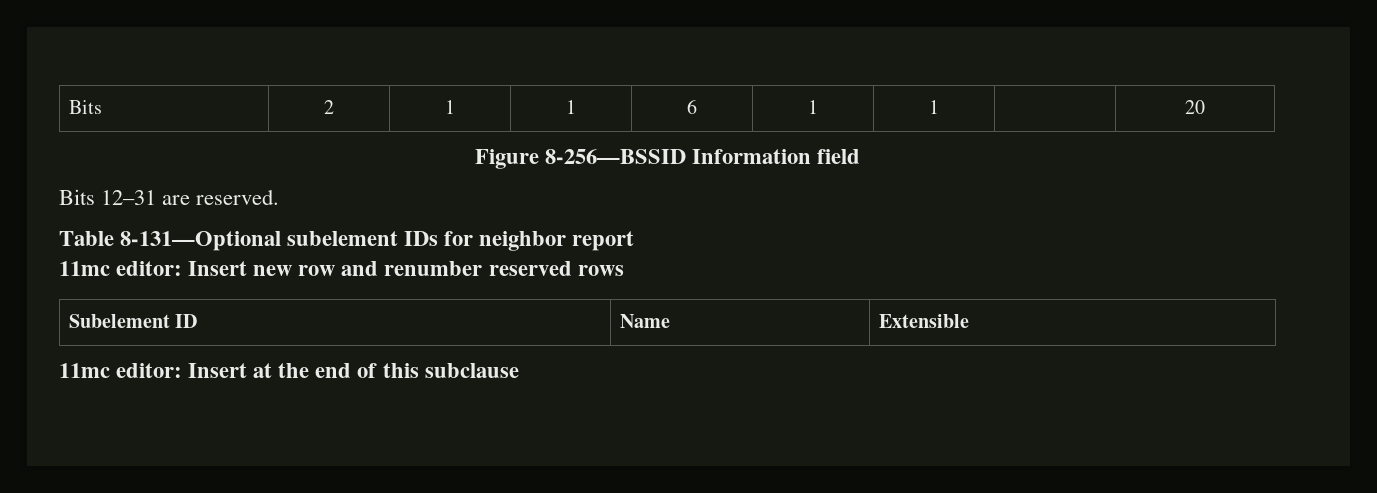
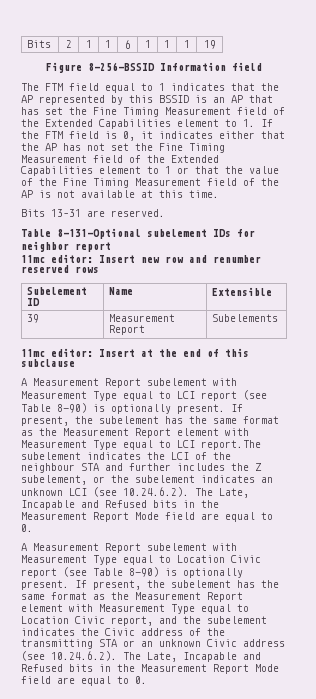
- Bits | 2 | 1 | 1 | 6 | 1 | 1 | | 20
+ Bits | 2 | 1 | 1 | 6 | 1 | 1 | 1 | 19
- Bits 12–31 are reserved.
+ The FTM field equal to 1 indicates that the AP represented by this BSSID is an AP that has set the Fine Timing Measurement field of the Extended Capabilities element to 1. If the FTM field is 0, it indicates either that the AP has not set the Fine Timing Measurement field of the Extended Capabilities element to 1 or that the value of the Fine Timing Measurement field of the AP is not available at this time.
+ Bits 13–31 are reserved.
+ 39 | Measurement Report | Subelements
+ A Measurement Report subelement with Measurement Type equal to LCI report (see Table 8-90) is optionally present. If present, the subelement has the same format as the Measurement Report element with Measurement Type equal to LCI report.The subelement indicates the LCI of the neighbour STA and further includes the Z subelement, or the subelement indicates an unknown LCI (see 10.24.6.2). The Late, Incapable and Refused bits in the Measurement Report Mode field are equal to 0.
+ A Measurement Report subelement with Measurement Type equal to Location Civic report (see Table 8-90) is optionally present. If present, the subelement has the same format as the Measurement Report element with Measurement Type equal to Location Civic report, and the subelement indicates the Civic address of the transmitting STA or an unknown Civic address (see 10.24.6.2). The Late, Incapable and Refused bits in the Measurement Report Mode field are equal to 0.

